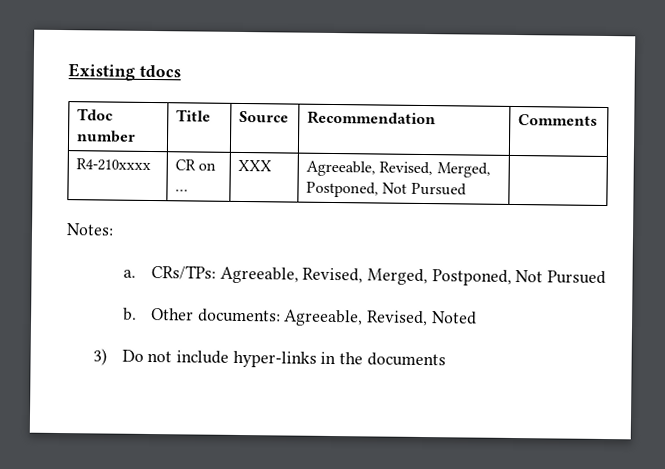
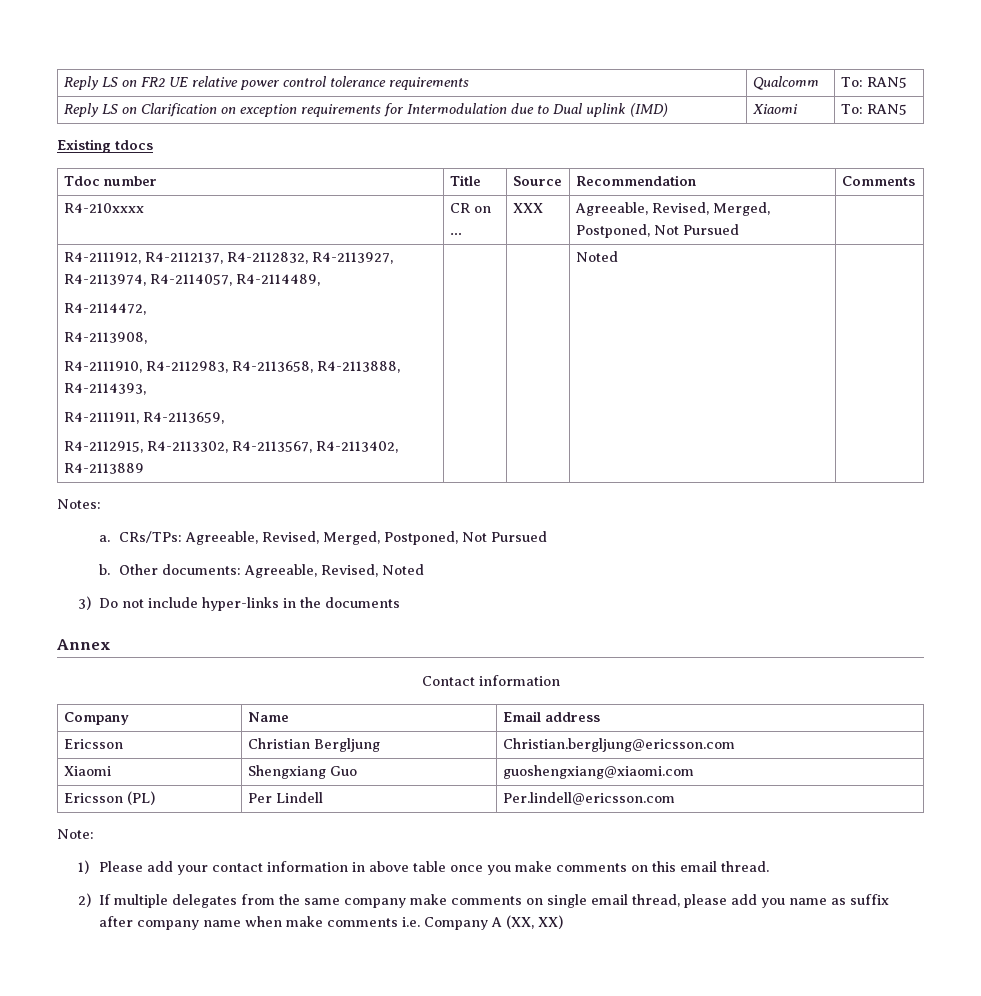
+ Reply LS on FR2 UE relative power control tolerance requirements | Qualcomm | To: RAN5
+ Reply LS on Clarification on exception requirements for Intermodulation due to Dual uplink (IMD) | Xiaomi | To: RAN5
+ R4-2111912, R4-2112137, R4-2112832, R4-2113927, R4-2113974, R4-2114057, R4-2114489,
+ R4-2114472,
+ R4-2113908,
+ R4-2111910, R4-2112983, R4-2113658, R4-2113888, R4-2114393,
+ R4-2111911, R4-2113659,
+ R4-2112915, R4-2113302, R4-2113567, R4-2113402, R4-2113889 | | | Noted |
+ Annex
+ Contact information
+ Company | Name | Email address
+ Ericsson | Christian Bergljung | Christian.bergljung@ericsson.com
+ Xiaomi | Shengxiang Guo | guoshengxiang@xiaomi.com
+ Ericsson (PL) | Per Lindell | Per.lindell@ericsson.com
+ Note:
+ 1) Please add your contact information in above table once you make comments on this email thread.
+ 2) If multiple delegates from the same company make comments on single email thread, please add you name as suffix after company name when make comments i.e. Company A (XX, XX)

